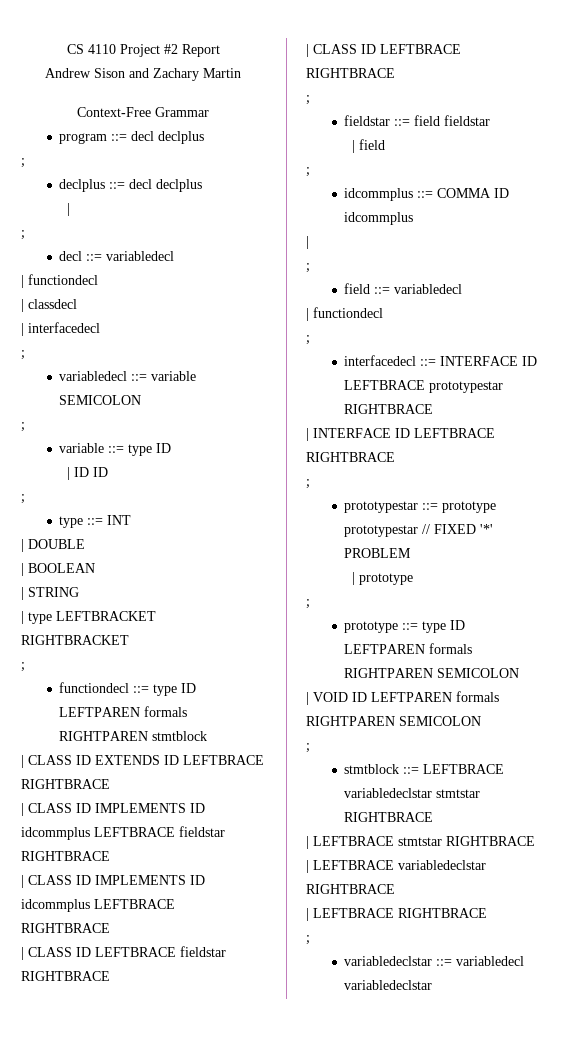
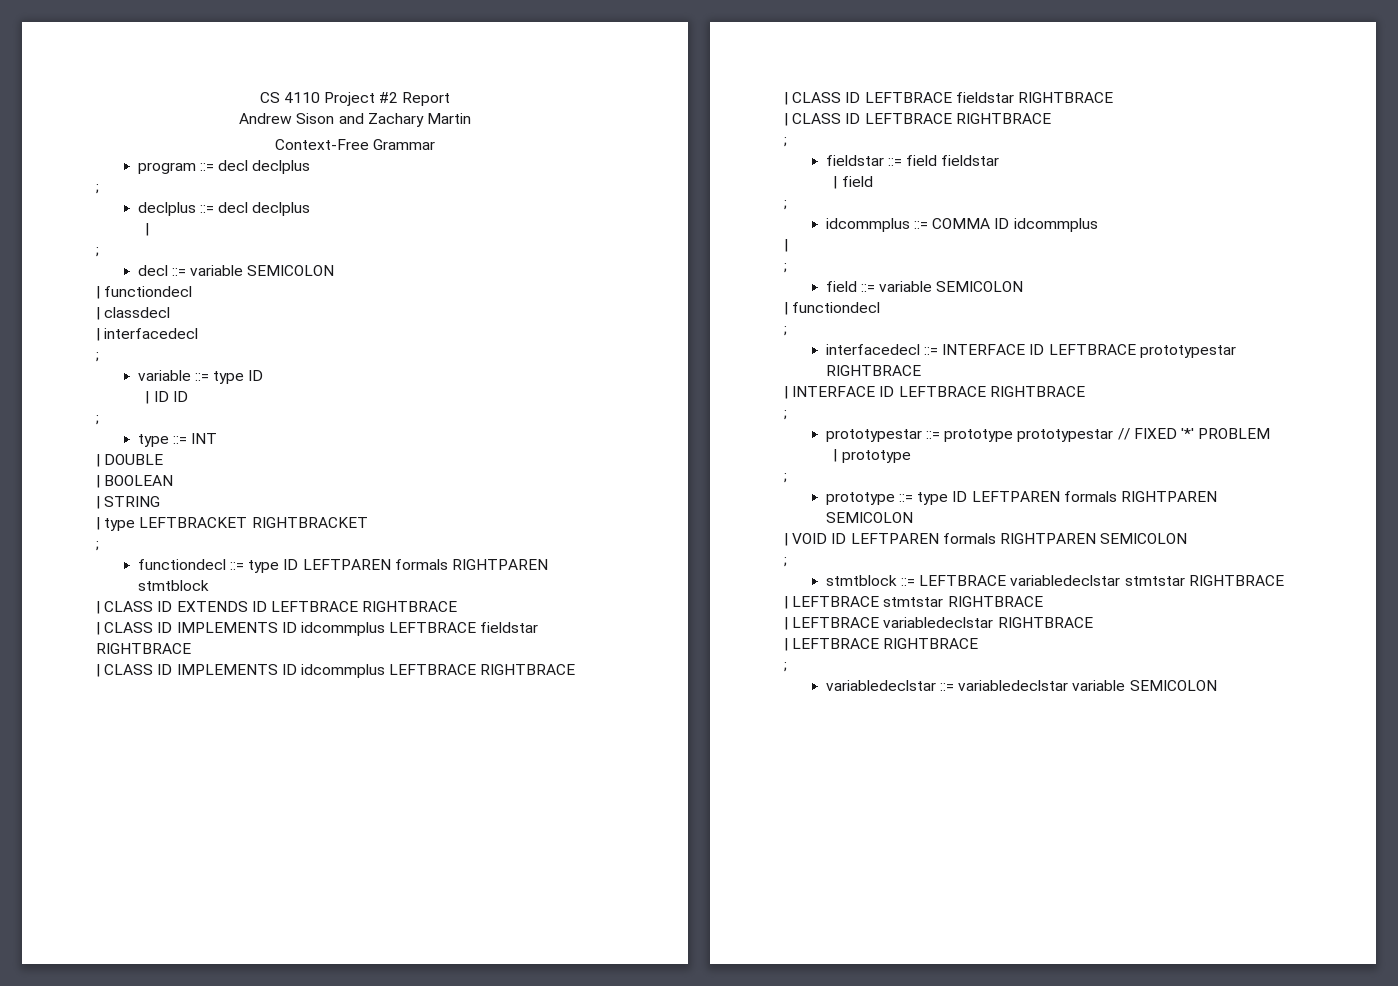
- decl ::= variabledecl
+ decl ::= variable SEMICOLON
- variabledecl ::= variable SEMICOLON
- ;
- field ::= variabledecl
+ field ::= variable SEMICOLON
- variabledeclstar ::= variabledecl variabledeclstar
+ variabledeclstar ::= variabledeclstar variable SEMICOLON

